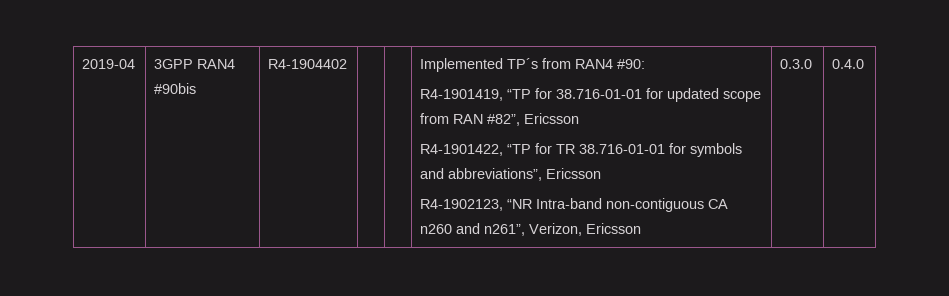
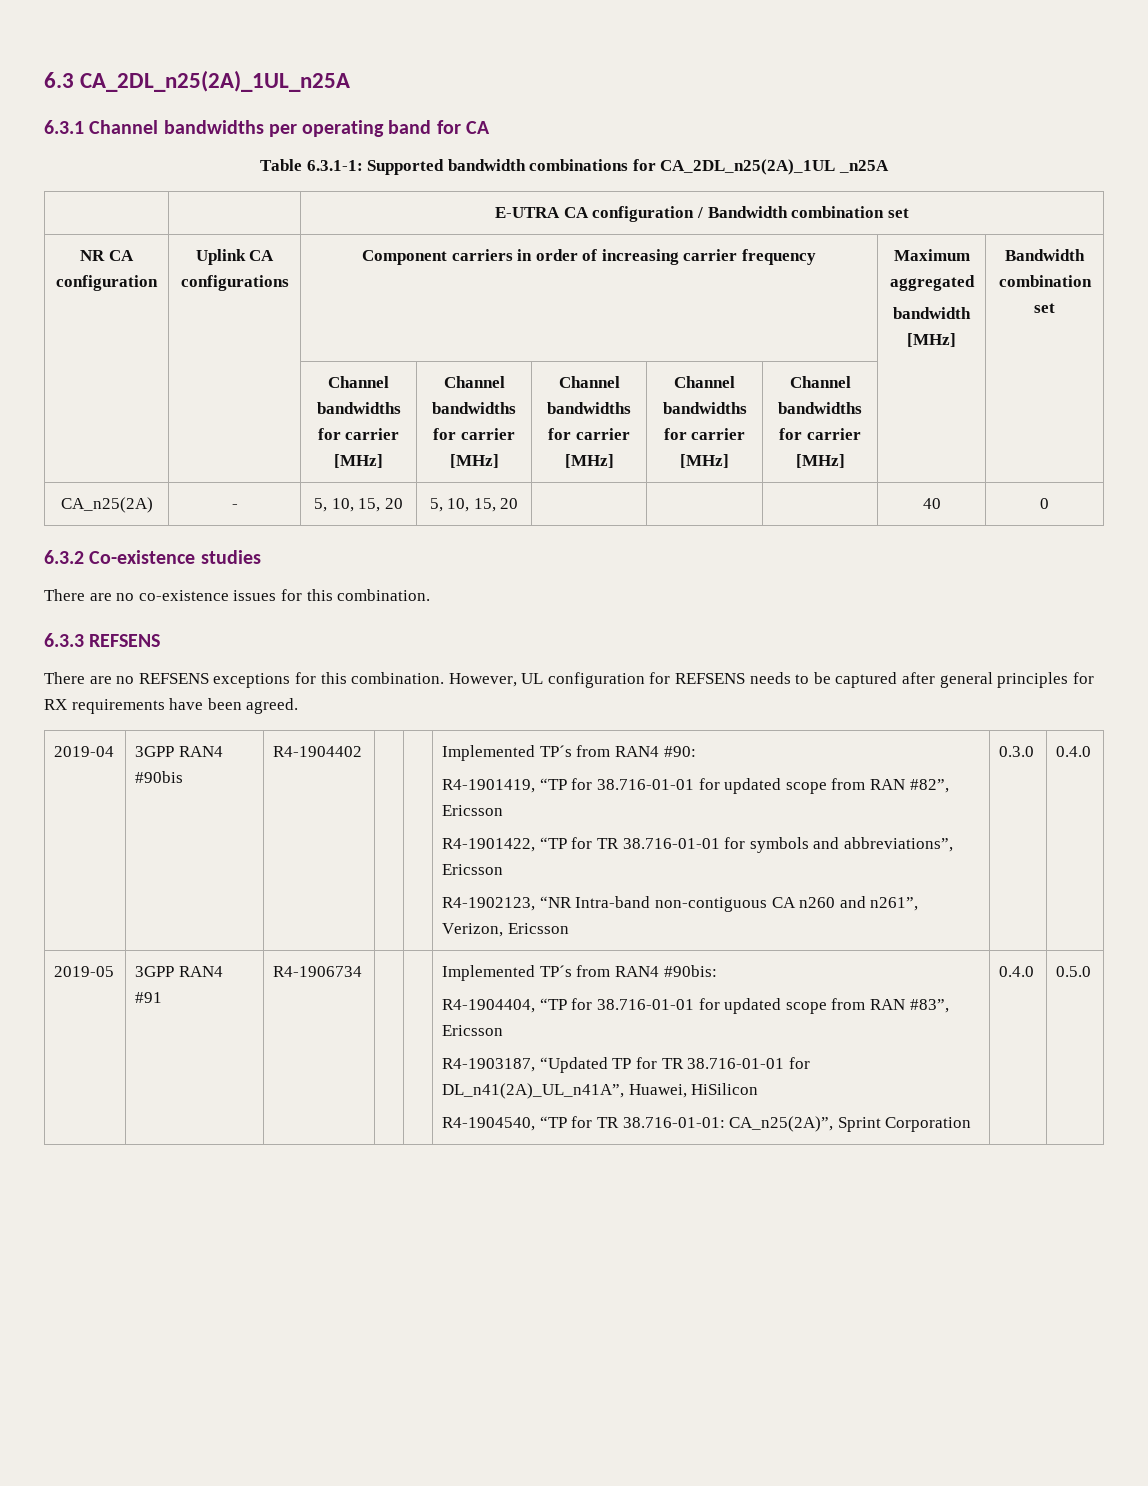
+ 6.3 CA_2DL_n25(2A)_1UL_n25A
+ 6.3.1 Channel bandwidths per operating band for CA
+ Table 6.3.1-1: Supported bandwidth combinations for CA_2DL_n25(2A)_1UL _n25A
+ | | E-UTRA CA configuration / Bandwidth combination set
+ NR CA configuration | Uplink CA configurations | Component carriers in order of increasing carrier frequency | Maximum aggregated
+ bandwidth [MHz] | Bandwidth combination set
+ | | Channel bandwidths for carrier [MHz] | Channel bandwidths for carrier [MHz] | Channel bandwidths for carrier [MHz] | Channel bandwidths for carrier [MHz] | Channel bandwidths for carrier [MHz] | |
+ CA_n25(2A) | - | 5, 10, 15, 20 | 5, 10, 15, 20 | | | | 40 | 0
+ 6.3.2 Co-existence studies
+ There are no co-existence issues for this combination.
+ 6.3.3 REFSENS
+ There are no REFSENS exceptions for this combination. However, UL configuration for REFSENS needs to be captured after general principles for RX requirements have been agreed.
+ 2019-05 | 3GPP RAN4 #91 | R4-1906734 | | | Implemented TP´s from RAN4 #90bis:
+ R4-1904404, “TP for 38.716-01-01 for updated scope from RAN #83”, Ericsson
+ R4-1903187, “Updated TP for TR 38.716-01-01 for DL_n41(2A)_UL_n41A”, Huawei, HiSilicon
+ R4-1904540, “TP for TR 38.716-01-01: CA_n25(2A)”, Sprint Corporation | 0.4.0 | 0.5.0

